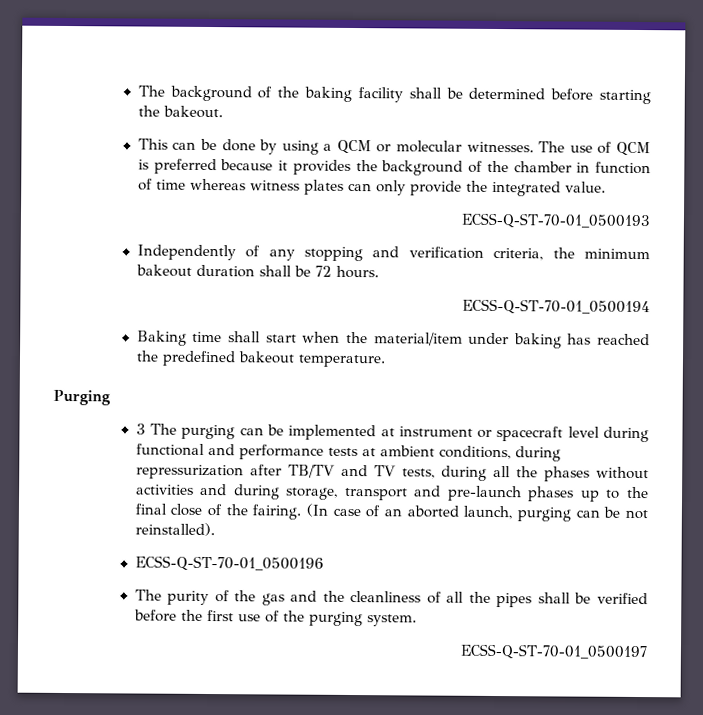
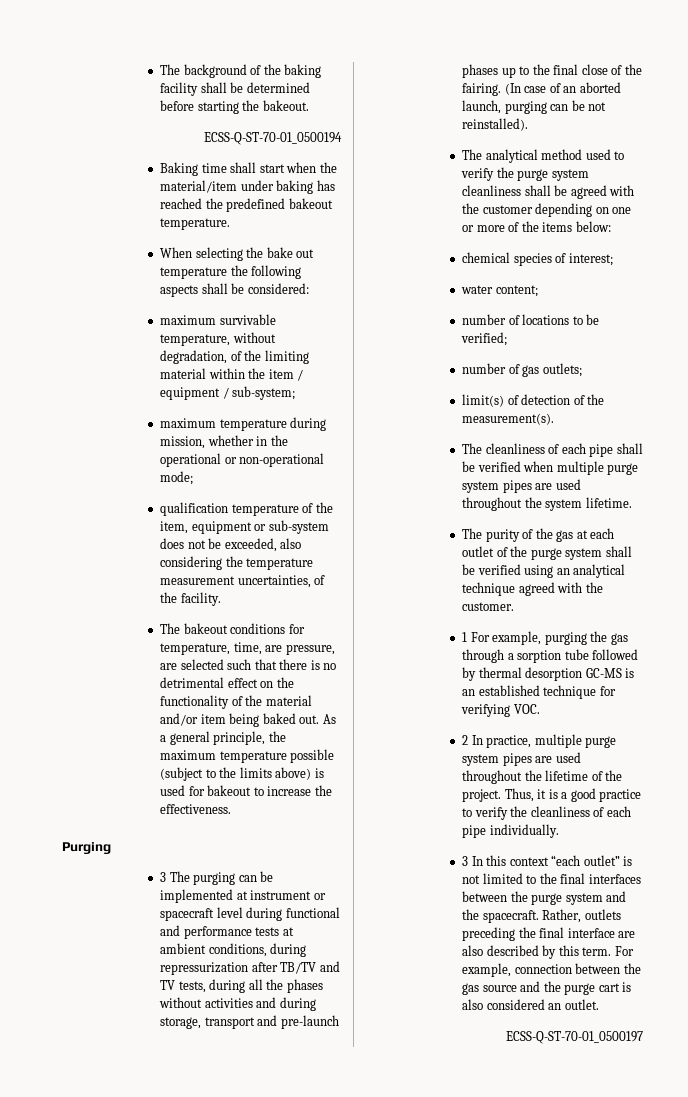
- This can be done by using a QCM or molecular witnesses. The use of QCM is preferred because it provides the background of the chamber in function of time whereas witness plates can only provide the integrated value.
- ECSS-Q-ST-70-01_0500193
- Independently of any stopping and verification criteria, the minimum bakeout duration shall be 72 hours.
+ When selecting the bake out temperature the following aspects shall be considered:
+ maximum survivable temperature, without degradation, of the limiting material within the item / equipment / sub-system;
+ maximum temperature during mission, whether in the operational or non-operational mode;
+ qualification temperature of the item, equipment or sub-system does not be exceeded, also considering the temperature measurement uncertainties, of the facility.
+ The bakeout conditions for temperature, time, are pressure, are selected such that there is no detrimental effect on the functionality of the material and/or item being baked out. As a general principle, the maximum temperature possible (subject to the limits above) is used for bakeout to increase the effectiveness.
- ECSS-Q-ST-70-01_0500196
+ The analytical method used to verify the purge system cleanliness shall be agreed with the customer depending on one or more of the items below:
+ chemical species of interest;
+ water content;
+ number of locations to be verified;
+ number of gas outlets;
+ limit(s) of detection of the measurement(s).
+ The cleanliness of each pipe shall be verified when multiple purge system pipes are used throughout the system lifetime.
- The purity of the gas and the cleanliness of all the pipes shall be verified before the first use of the purging system.
+ The purity of the gas at each outlet of the purge system shall be verified using an analytical technique agreed with the customer.
+ 1 For example, purging the gas through a sorption tube followed by thermal desorption GC-MS is an established technique for verifying VOC.
+ 2 In practice, multiple purge system pipes are used throughout the lifetime of the project. Thus, it is a good practice to verify the cleanliness of each pipe individually.
+ 3 In this context “each outlet” is not limited to the final interfaces between the purge system and the spacecraft. Rather, outlets preceding the final interface are also described by this term. For example, connection between the gas source and the purge cart is also considered an outlet.

